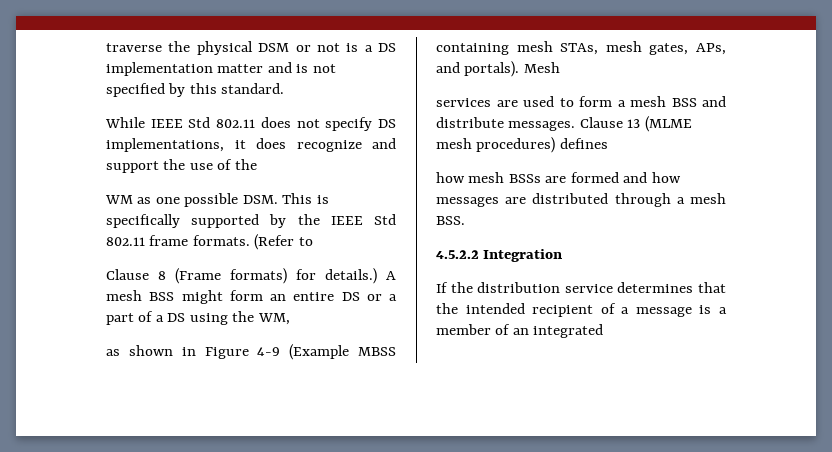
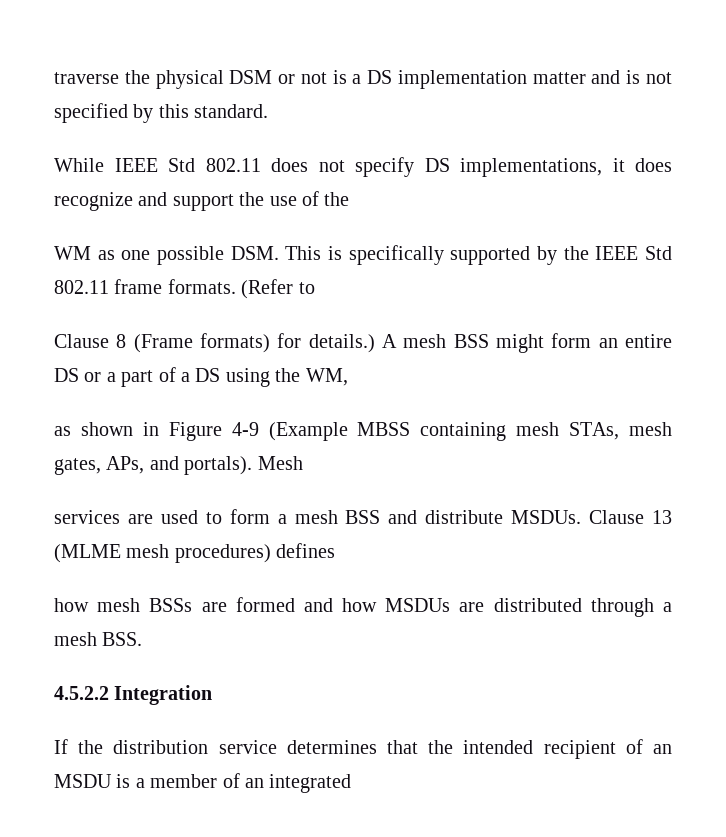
- services are used to form a mesh BSS and distribute messages.
+ services are used to form a mesh BSS and distribute MSDUs.
- how mesh BSSs are formed and how messages are distributed through a mesh BSS.
+ how mesh BSSs are formed and how MSDUs are distributed through a mesh BSS.
- If the distribution service determines that the intended recipient of a message is a member of an integrated
+ If the distribution service determines that the intended recipient of an MSDU is a member of an integrated

